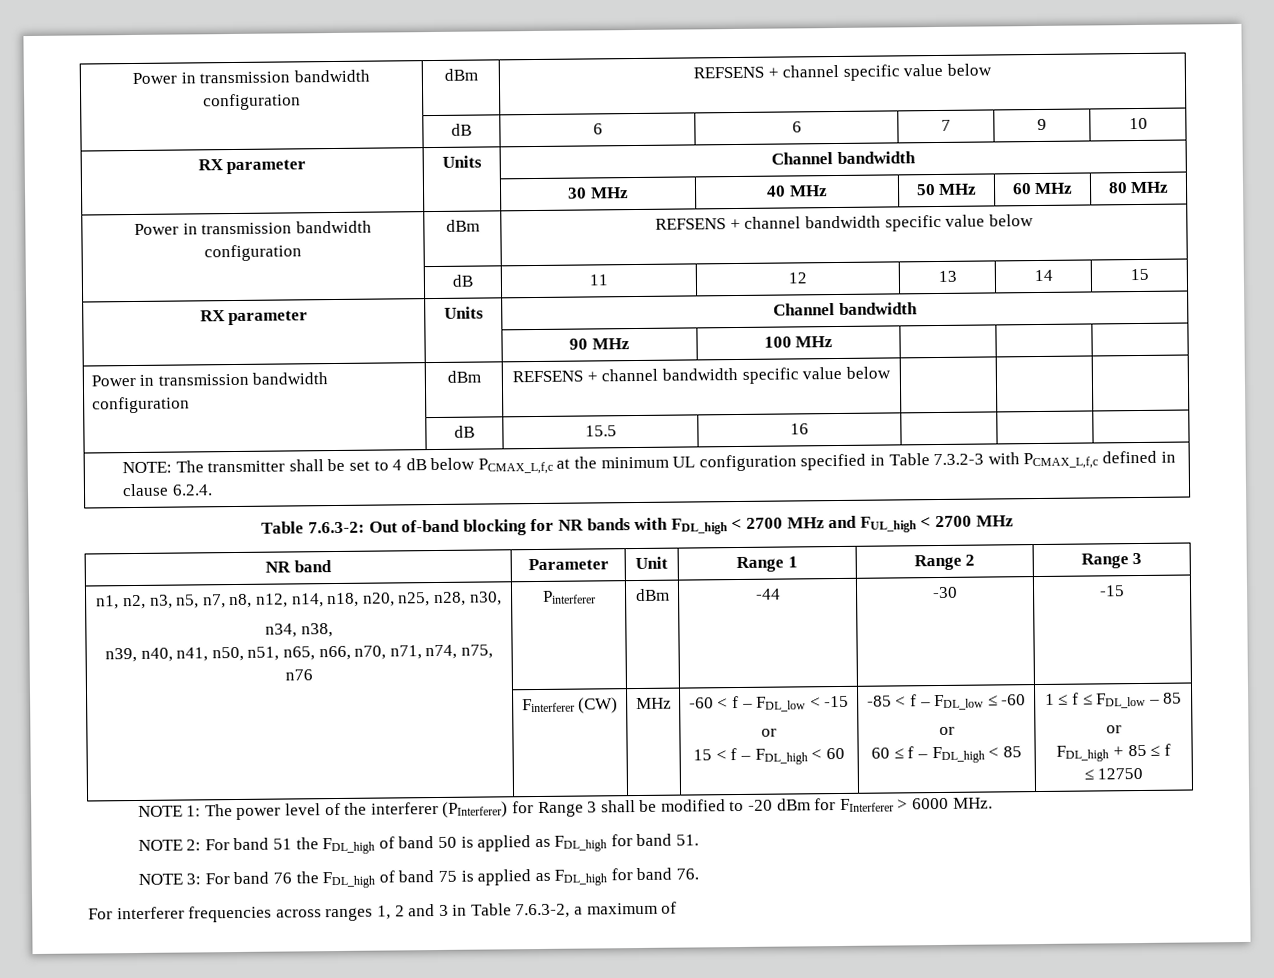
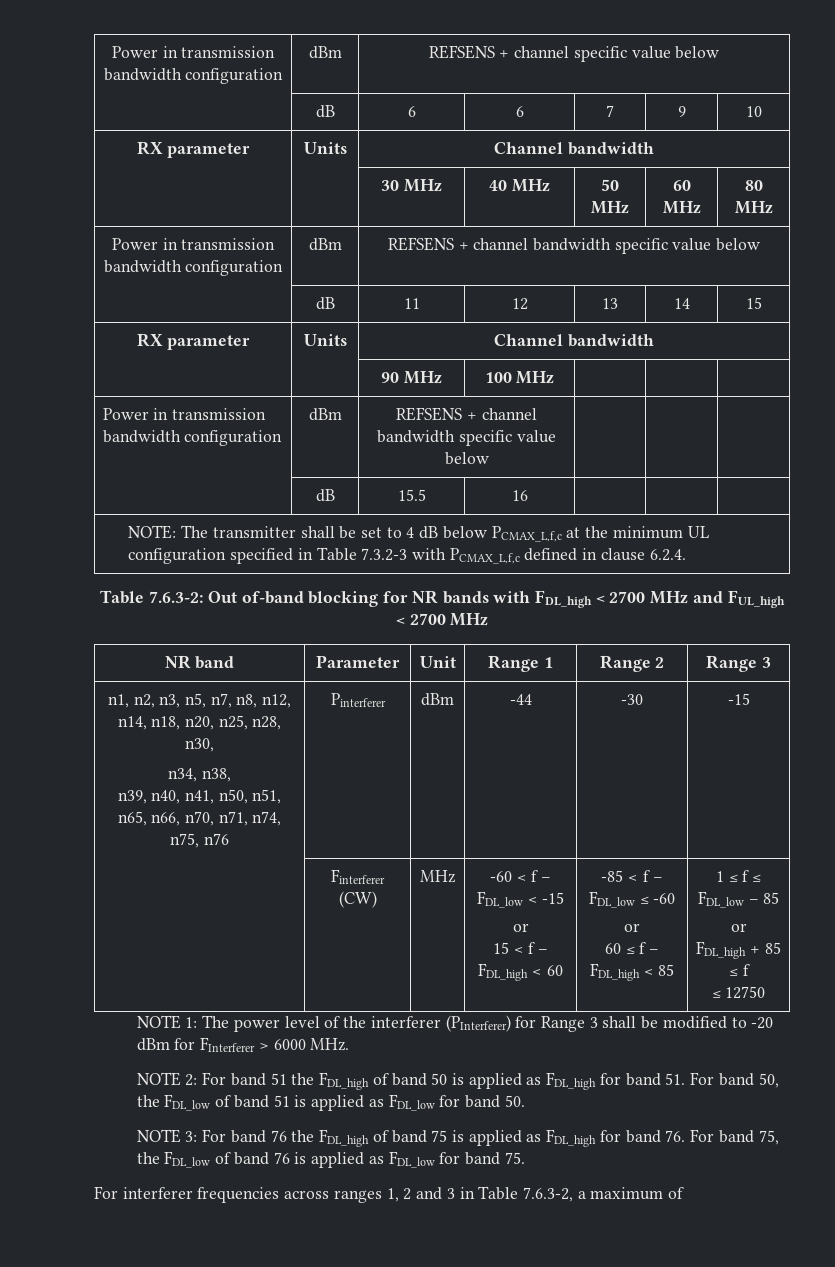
- NOTE 2: For band 51 the FDL_high of band 50 is applied as FDL_high for band 51.
+ NOTE 2: For band 51 the FDL_high of band 50 is applied as FDL_high for band 51. For band 50, the FDL_low of band 51 is applied as FDL_low for band 50.
- NOTE 3: For band 76 the FDL_high of band 75 is applied as FDL_high for band 76.
+ NOTE 3: For band 76 the FDL_high of band 75 is applied as FDL_high for band 76. For band 75, the FDL_low of band 76 is applied as FDL_low for band 75.

